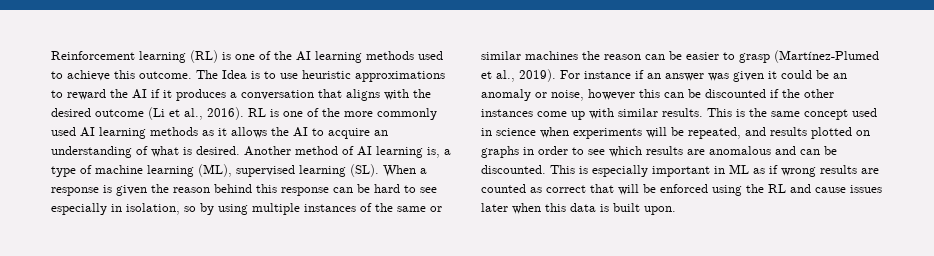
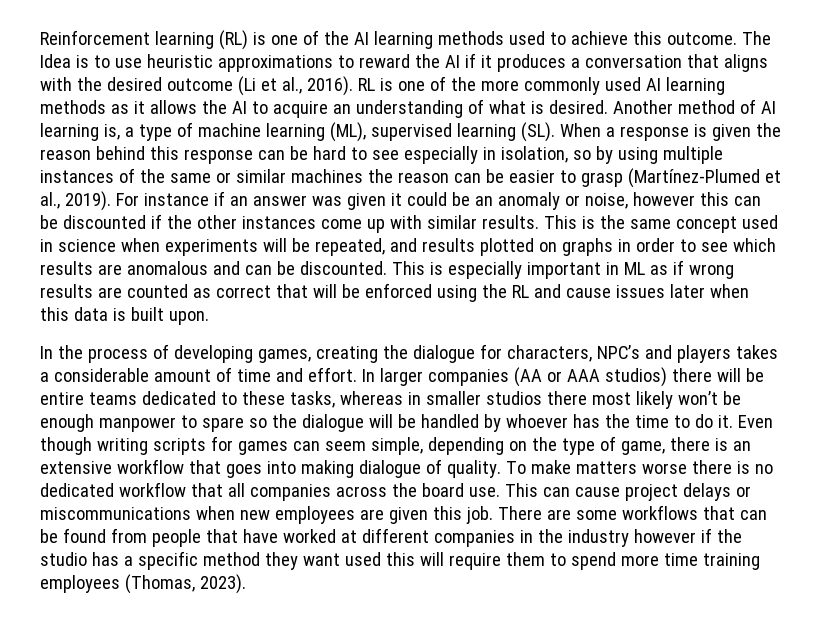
+ In the process of developing games, creating the dialogue for characters, NPC’s and players takes a considerable amount of time and effort. In larger companies (AA or AAA studios) there will be entire teams dedicated to these tasks, whereas in smaller studios there most likely won’t be enough manpower to spare so the dialogue will be handled by whoever has the time to do it. Even though writing scripts for games can seem simple, depending on the type of game, there is an extensive workflow that goes into making dialogue of quality. To make matters worse there is no dedicated workflow that all companies across the board use. This can cause project delays or miscommunications when new employees are given this job. There are some workflows that can be found from people that have worked at different companies in the industry however if the studio has a specific method they want used this will require them to spend more time training employees (Thomas, 2023).

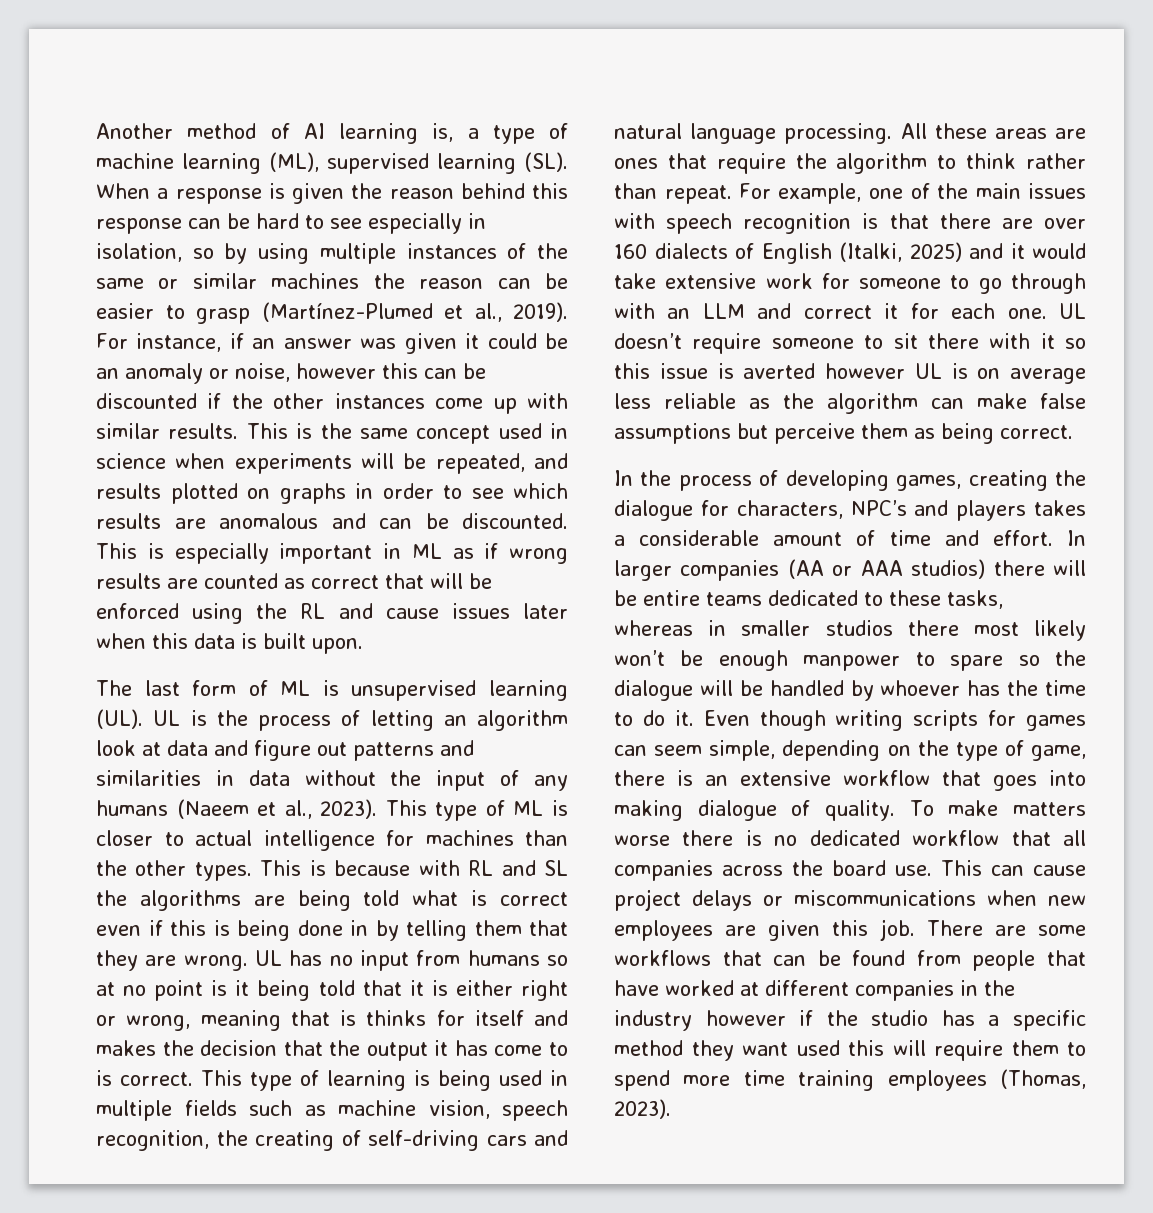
- Reinforcement learning (RL) is one of the AI learning methods used to achieve this outcome. The Idea is to use heuristic approximations to reward the AI if it produces a conversation that aligns with the desired outcome (Li et al., 2016). RL is one of the more commonly used AI learning methods as it allows the AI to acquire an understanding of what is desired.
- For instance if an answer was given it could be an anomaly or noise, however this can be discounted if the other instances come up with similar results.
+ For instance, if an answer was given it could be an anomaly or noise, however this can be discounted if the other instances come up with similar results.
+ The last form of ML is unsupervised learning (UL). UL is the process of letting an algorithm look at data and figure out patterns and similarities in data without the input of any humans (Naeem et al., 2023). This type of ML is closer to actual intelligence for machines than the other types. This is because with RL and SL the algorithms are being told what is correct even if this is being done in by telling them that they are wrong. UL has no input from humans so at no point is it being told that it is either right or wrong, meaning that is thinks for itself and makes the decision that the output it has come to is correct. This type of learning is being used in multiple fields such as machine vision, speech recognition, the creating of self-driving cars and natural language processing. All these areas are ones that require the algorithm to think rather than repeat. For example, one of the main issues with speech recognition is that there are over 160 dialects of English (Italki, 2025) and it would take extensive work for someone to go through with an LLM and correct it for each one. UL doesn’t require someone to sit there with it so this issue is averted however UL is on average less reliable as the algorithm can make false assumptions but perceive them as being correct.

